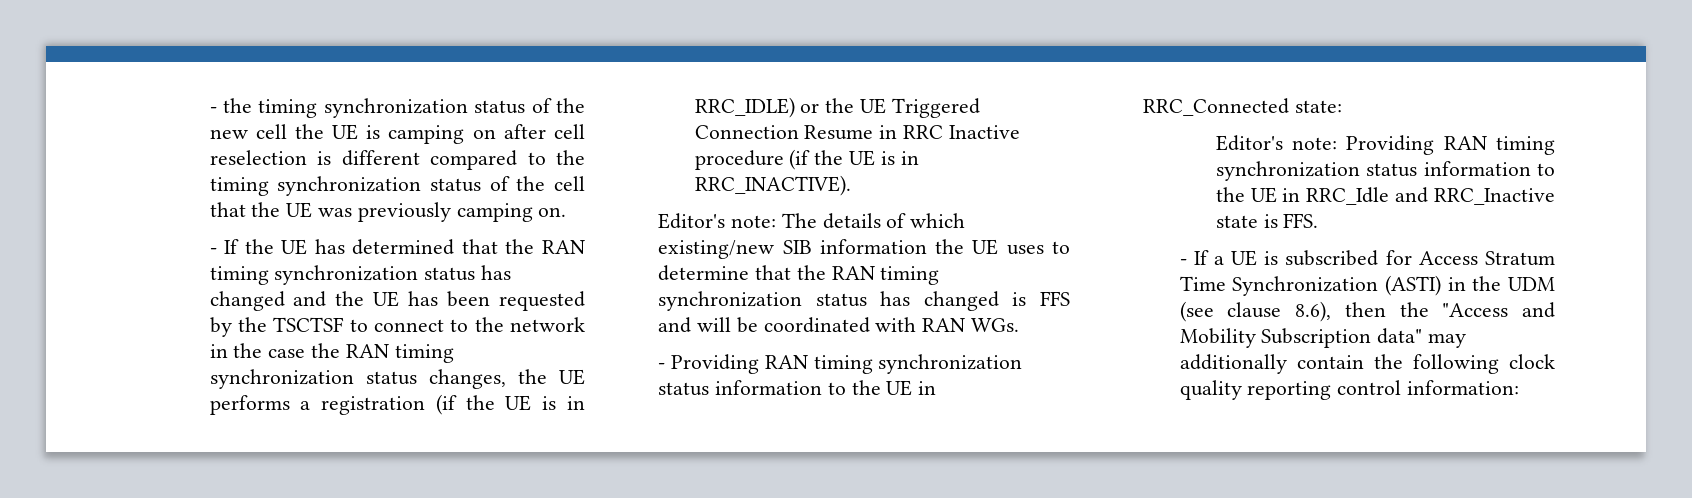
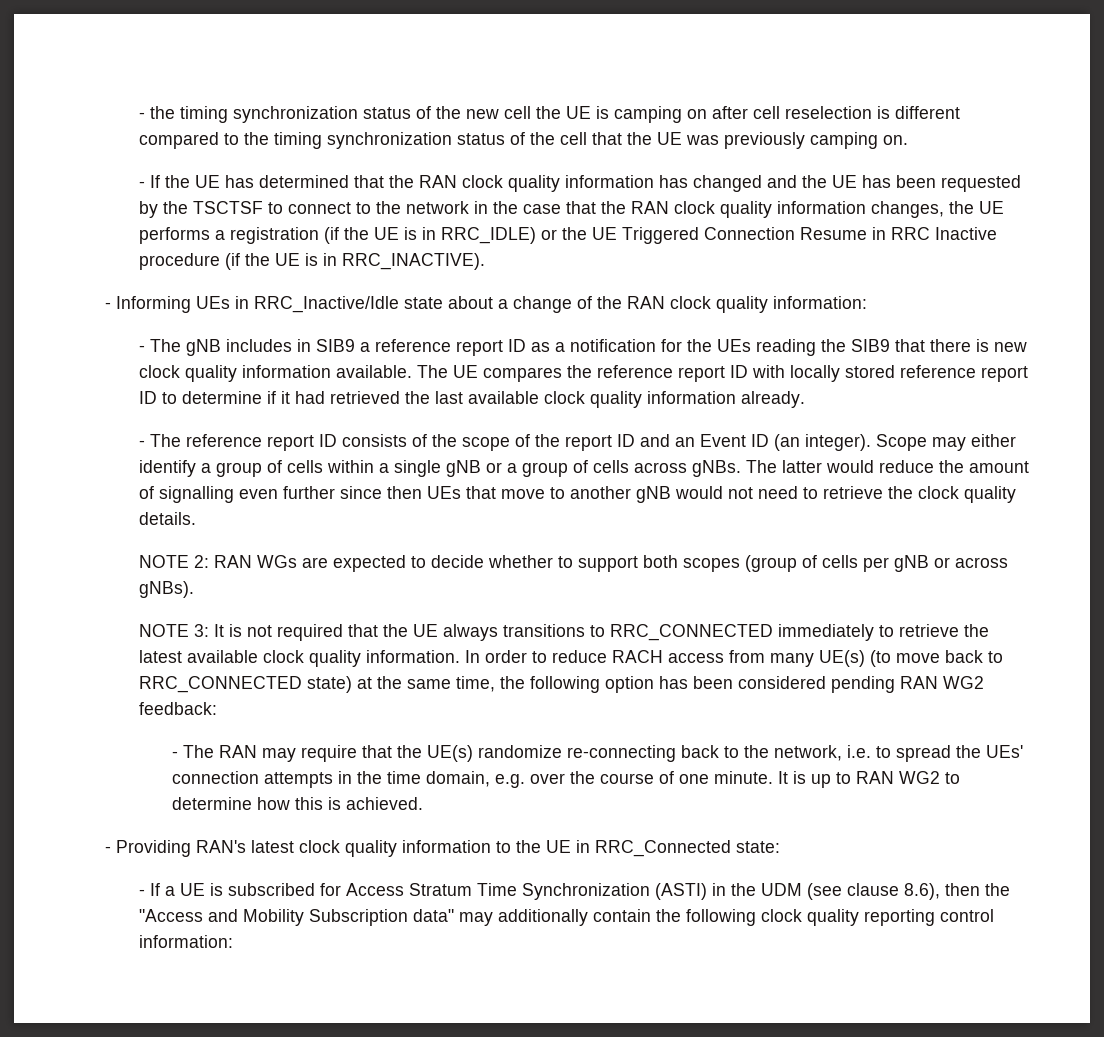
- - If the UE has determined that the RAN timing synchronization status has changed and the UE has been requested by the TSCTSF to connect to the network in the case the RAN timing synchronization status changes, the UE performs a registration (if the UE is in RRC_IDLE) or the UE Triggered Connection Resume in RRC Inactive procedure (if the UE is in RRC_INACTIVE).
+ - If the UE has determined that the RAN clock quality information has changed and the UE has been requested by the TSCTSF to connect to the network in the case that the RAN clock quality information changes, the UE performs a registration (if the UE is in RRC_IDLE) or the UE Triggered Connection Resume in RRC Inactive procedure (if the UE is in RRC_INACTIVE).
- Editor's note: The details of which existing/new SIB information the UE uses to determine that the RAN timing synchronization status has changed is FFS and will be coordinated with RAN WGs.
- - Providing RAN timing synchronization status information to the UE in RRC_Connected state:
+ - Informing UEs in RRC_Inactive/Idle state about a change of the RAN clock quality information:
+ - The gNB includes in SIB9 a reference report ID as a notification for the UEs reading the SIB9 that there is new clock quality information available. The UE compares the reference report ID with locally stored reference report ID to determine if it had retrieved the last available clock quality information already.
+ - The reference report ID consists of the scope of the report ID and an Event ID (an integer). Scope may either identify a group of cells within a single gNB or a group of cells across gNBs. The latter would reduce the amount of signalling even further since then UEs that move to another gNB would not need to retrieve the clock quality details.
+ NOTE 2: RAN WGs are expected to decide whether to support both scopes (group of cells per gNB or across gNBs).
+ NOTE 3: It is not required that the UE always transitions to RRC_CONNECTED immediately to retrieve the latest available clock quality information. In order to reduce RACH access from many UE(s) (to move back to RRC_CONNECTED state) at the same time, the following option has been considered pending RAN WG2 feedback:
+ - The RAN may require that the UE(s) randomize re-connecting back to the network, i.e. to spread the UEs' connection attempts in the time domain, e.g. over the course of one minute. It is up to RAN WG2 to determine how this is achieved.
+ - Providing RAN's latest clock quality information to the UE in RRC_Connected state:
- Editor's note: Providing RAN timing synchronization status information to the UE in RRC_Idle and RRC_Inactive state is FFS.

